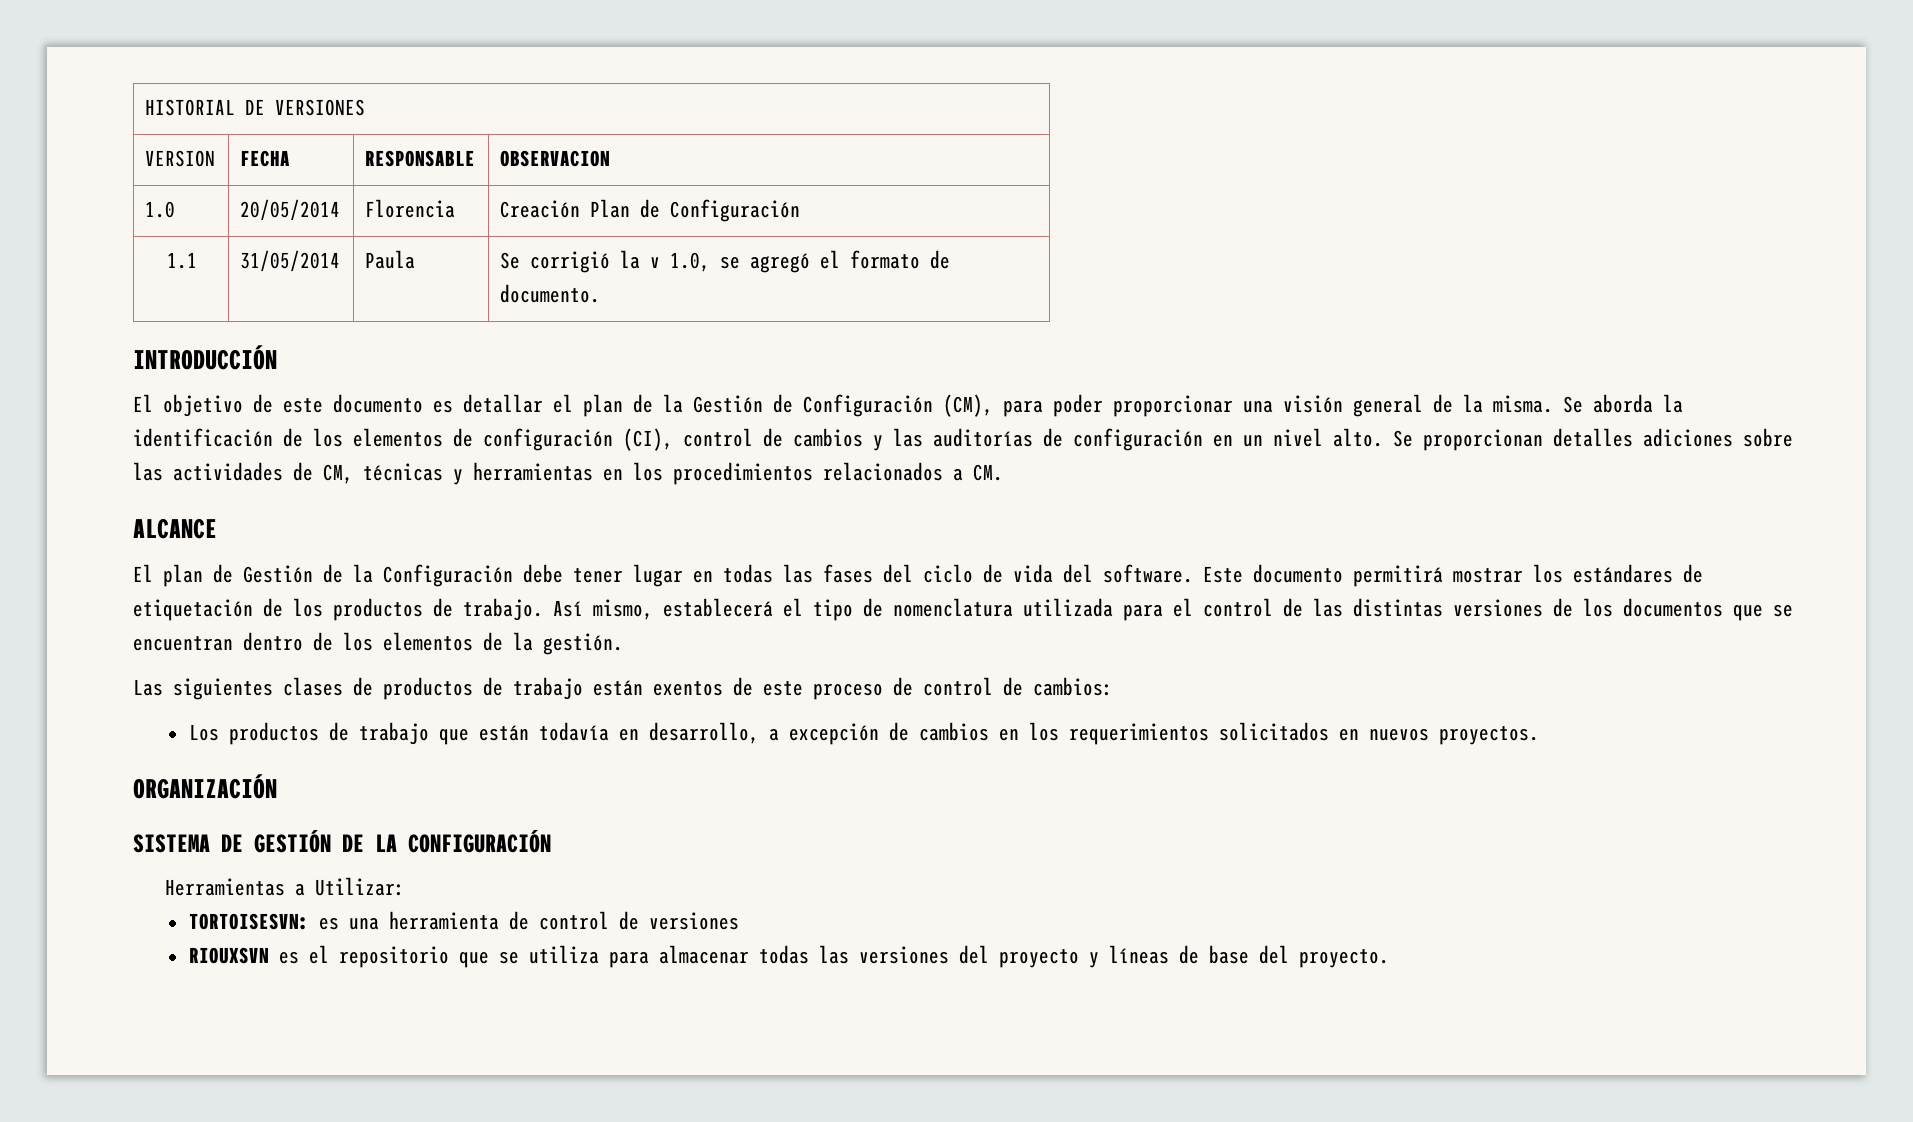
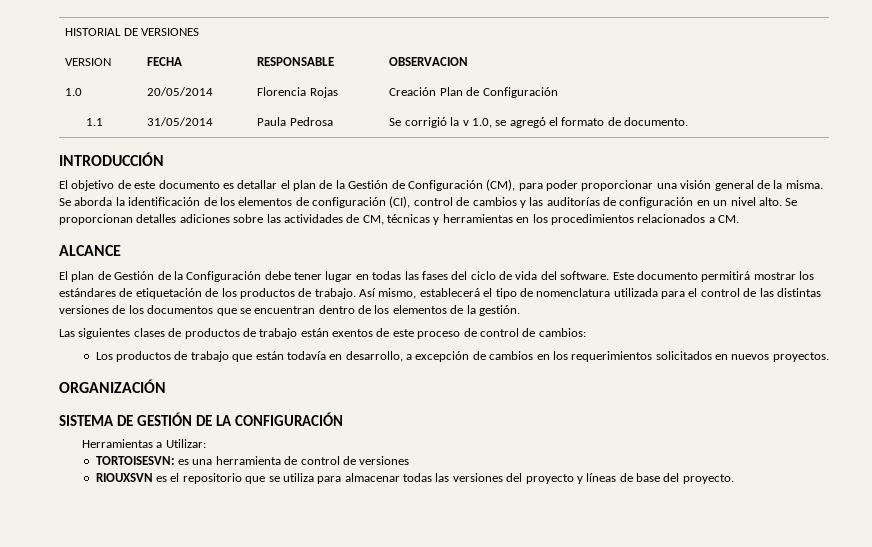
- 1.0 | 20/05/2014 | Florencia | Creación Plan de Configuración
+ 1.0 | 20/05/2014 | Florencia Rojas | Creación Plan de Configuración
- 1.1 | 31/05/2014 | Paula | Se corrigió la v 1.0, se agregó el formato de documento.
+ 1.1 | 31/05/2014 | Paula Pedrosa | Se corrigió la v 1.0, se agregó el formato de documento.

